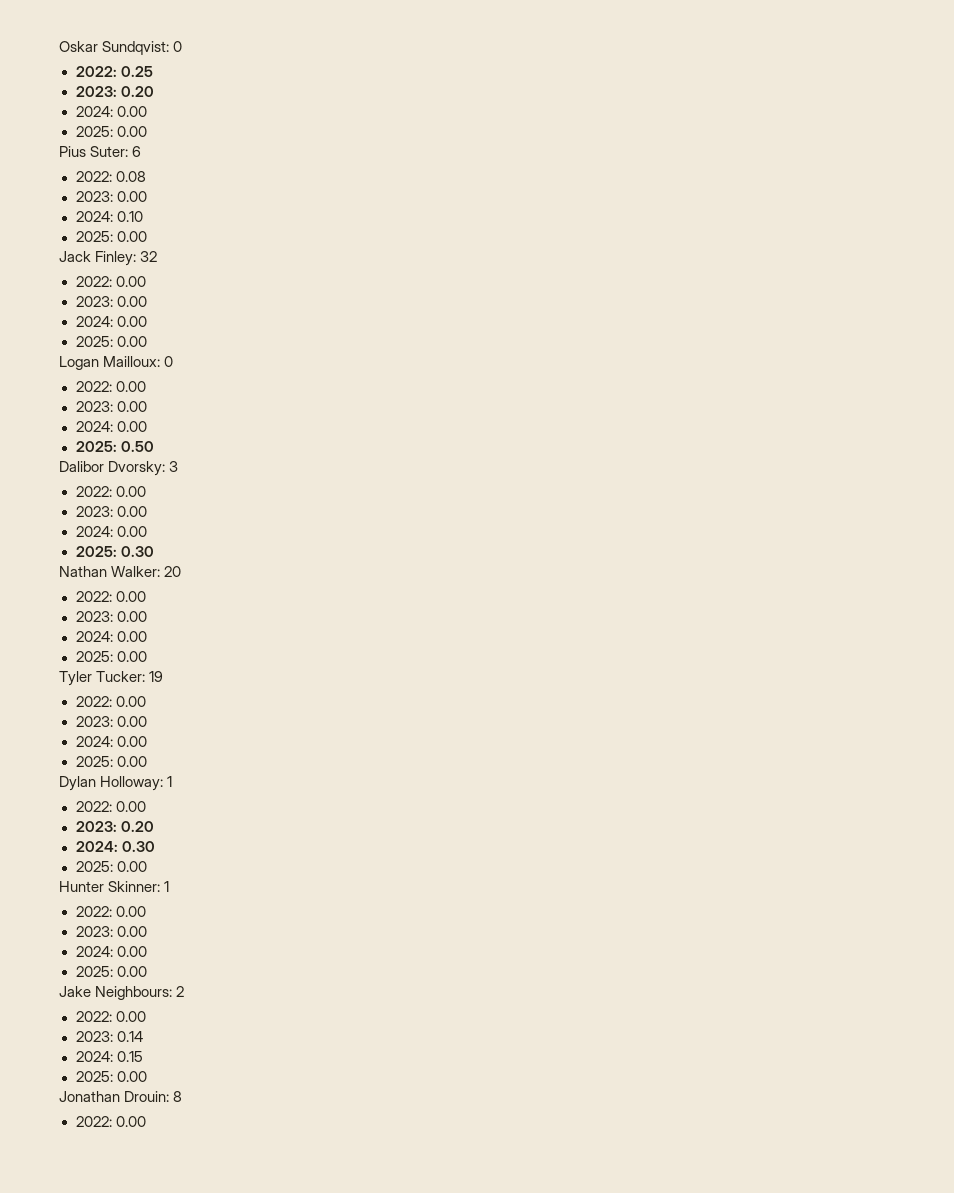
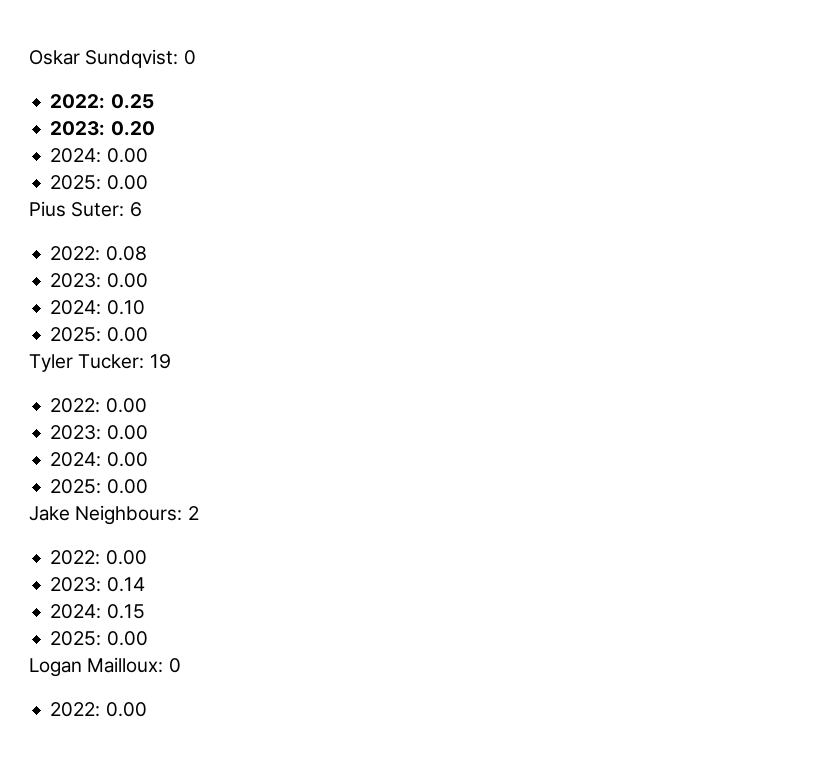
- Jack Finley: 32
- 2022: 0.00
- 2023: 0.00
- 2024: 0.00
- 2025: 0.00
- Logan Mailloux: 0
- 2022: 0.00
- 2023: 0.00
- 2024: 0.00
- 2025: 0.50
- Dalibor Dvorsky: 3
- 2022: 0.00
- 2023: 0.00
- 2024: 0.00
- 2025: 0.30
- Nathan Walker: 20
- 2022: 0.00
- 2023: 0.00
- 2024: 0.00
- 2025: 0.00
- Dylan Holloway: 1
- 2022: 0.00
- 2023: 0.20
- 2024: 0.30
- 2025: 0.00
- Hunter Skinner: 1
- 2022: 0.00
- 2023: 0.00
- 2024: 0.00
- 2025: 0.00
- Jonathan Drouin: 8
+ Logan Mailloux: 0

